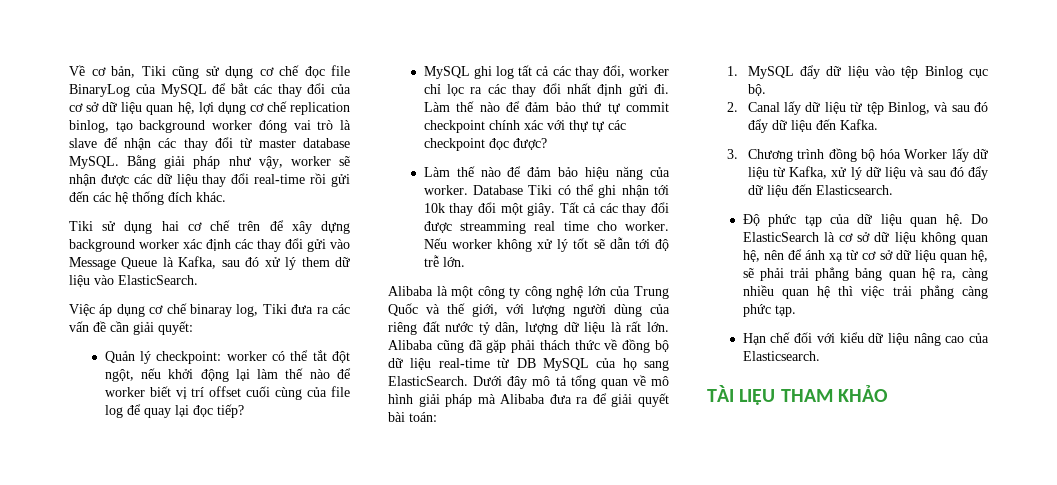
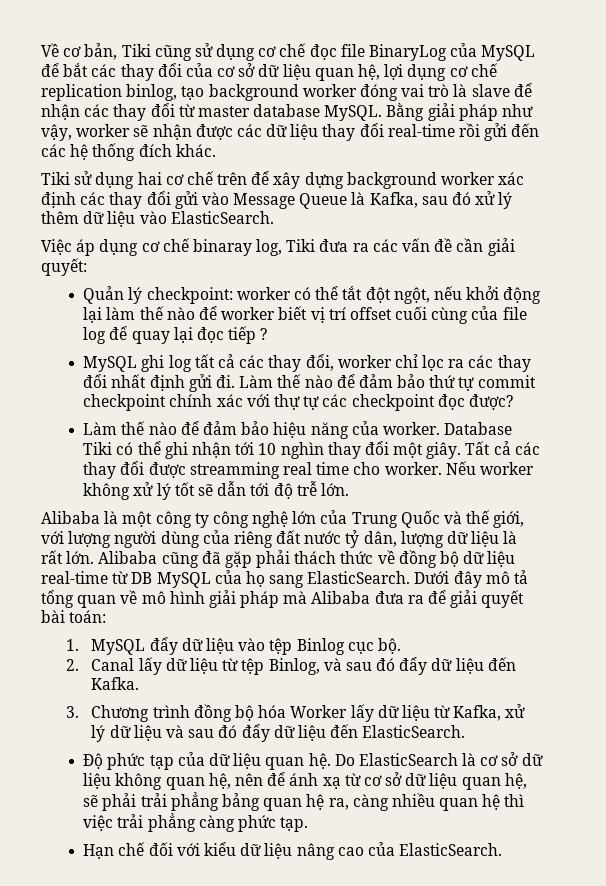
- Tiki sử dụng hai cơ chế trên để xây dựng background worker xác định các thay đổi gửi vào Message Queue là Kafka, sau đó xử lý them dữ liệu vào ElasticSearch.
+ Tiki sử dụng hai cơ chế trên để xây dựng background worker xác định các thay đổi gửi vào Message Queue là Kafka, sau đó xử lý thêm dữ liệu vào ElasticSearch.
- Quản lý checkpoint: worker có thể tắt đột ngột, nếu khởi động lại làm thế nào để worker biết vị trí offset cuối cùng của file log để quay lại đọc tiếp?
+ Quản lý checkpoint: worker có thể tắt đột ngột, nếu khởi động lại làm thế nào để worker biết vị trí offset cuối cùng của file log để quay lại đọc tiếp ?
- Database Tiki có thể ghi nhận tới 10k thay đổi một giây.
+ Database Tiki có thể ghi nhận tới 10 nghìn thay đổi một giây.
- 3. Chương trình đồng bộ hóa Worker lấy dữ liệu từ Kafka, xử lý dữ liệu và sau đó đẩy dữ liệu đến Elasticsearch.
+ 3. Chương trình đồng bộ hóa Worker lấy dữ liệu từ Kafka, xử lý dữ liệu và sau đó đẩy dữ liệu đến ElasticSearch.
- Hạn chế đối với kiểu dữ liệu nâng cao của Elasticsearch.
- TÀI LIỆU THAM KHẢO
+ Hạn chế đối với kiểu dữ liệu nâng cao của ElasticSearch.

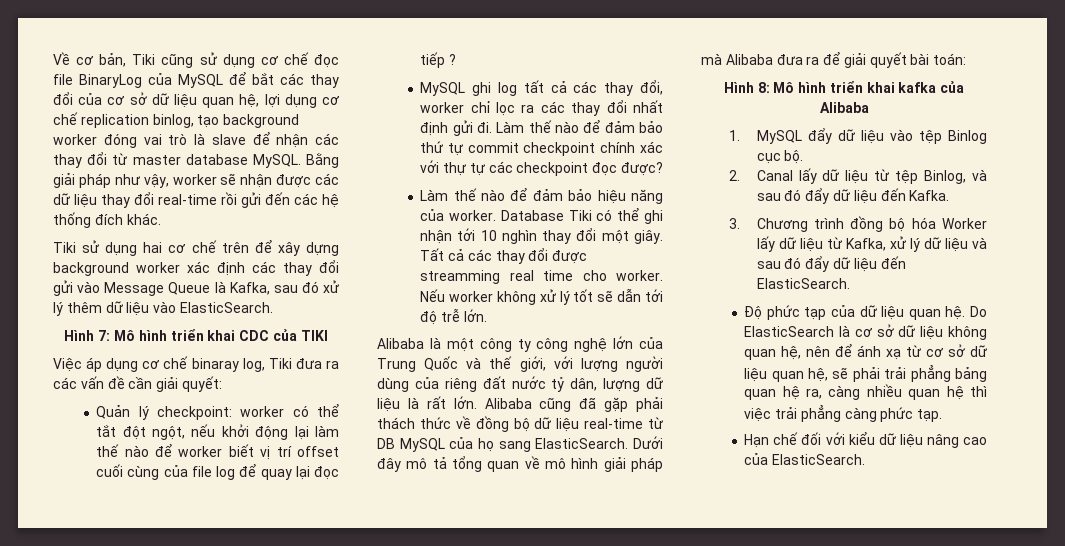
+ Hình 7: Mô hình triển khai CDC của TIKI
+ Hình 8: Mô hình triển khai kafka của Alibaba

